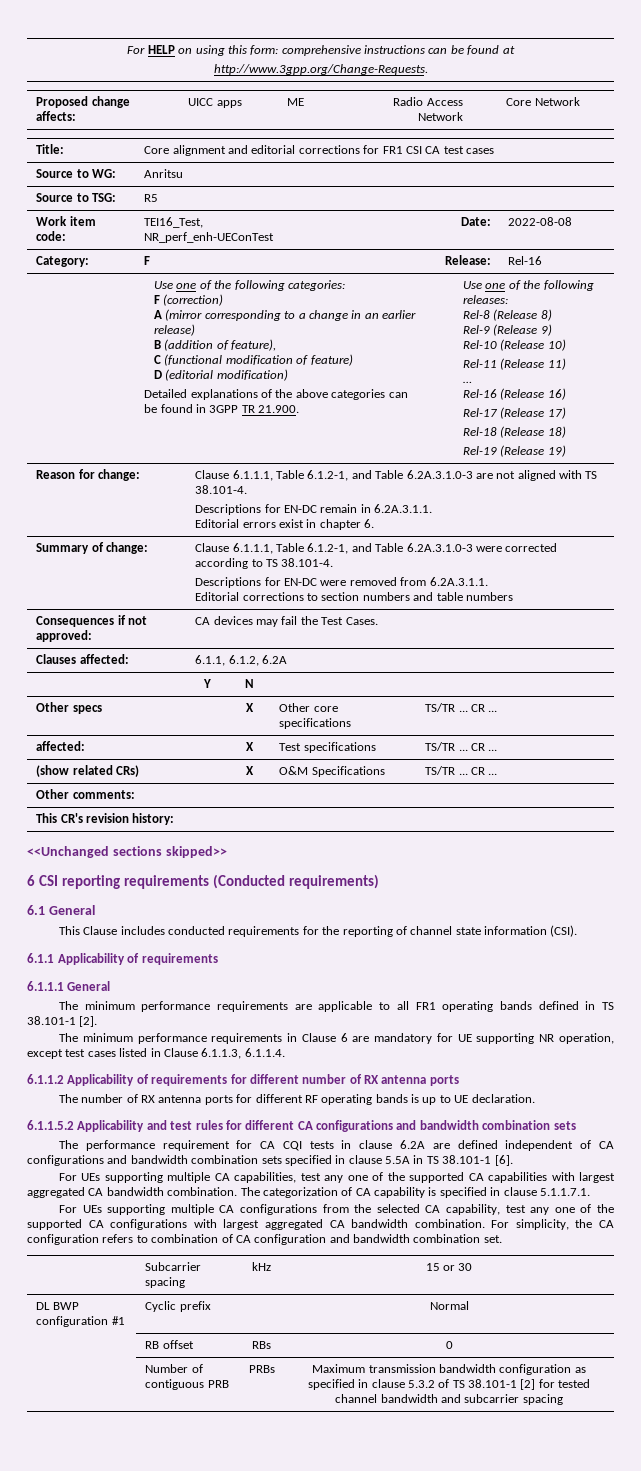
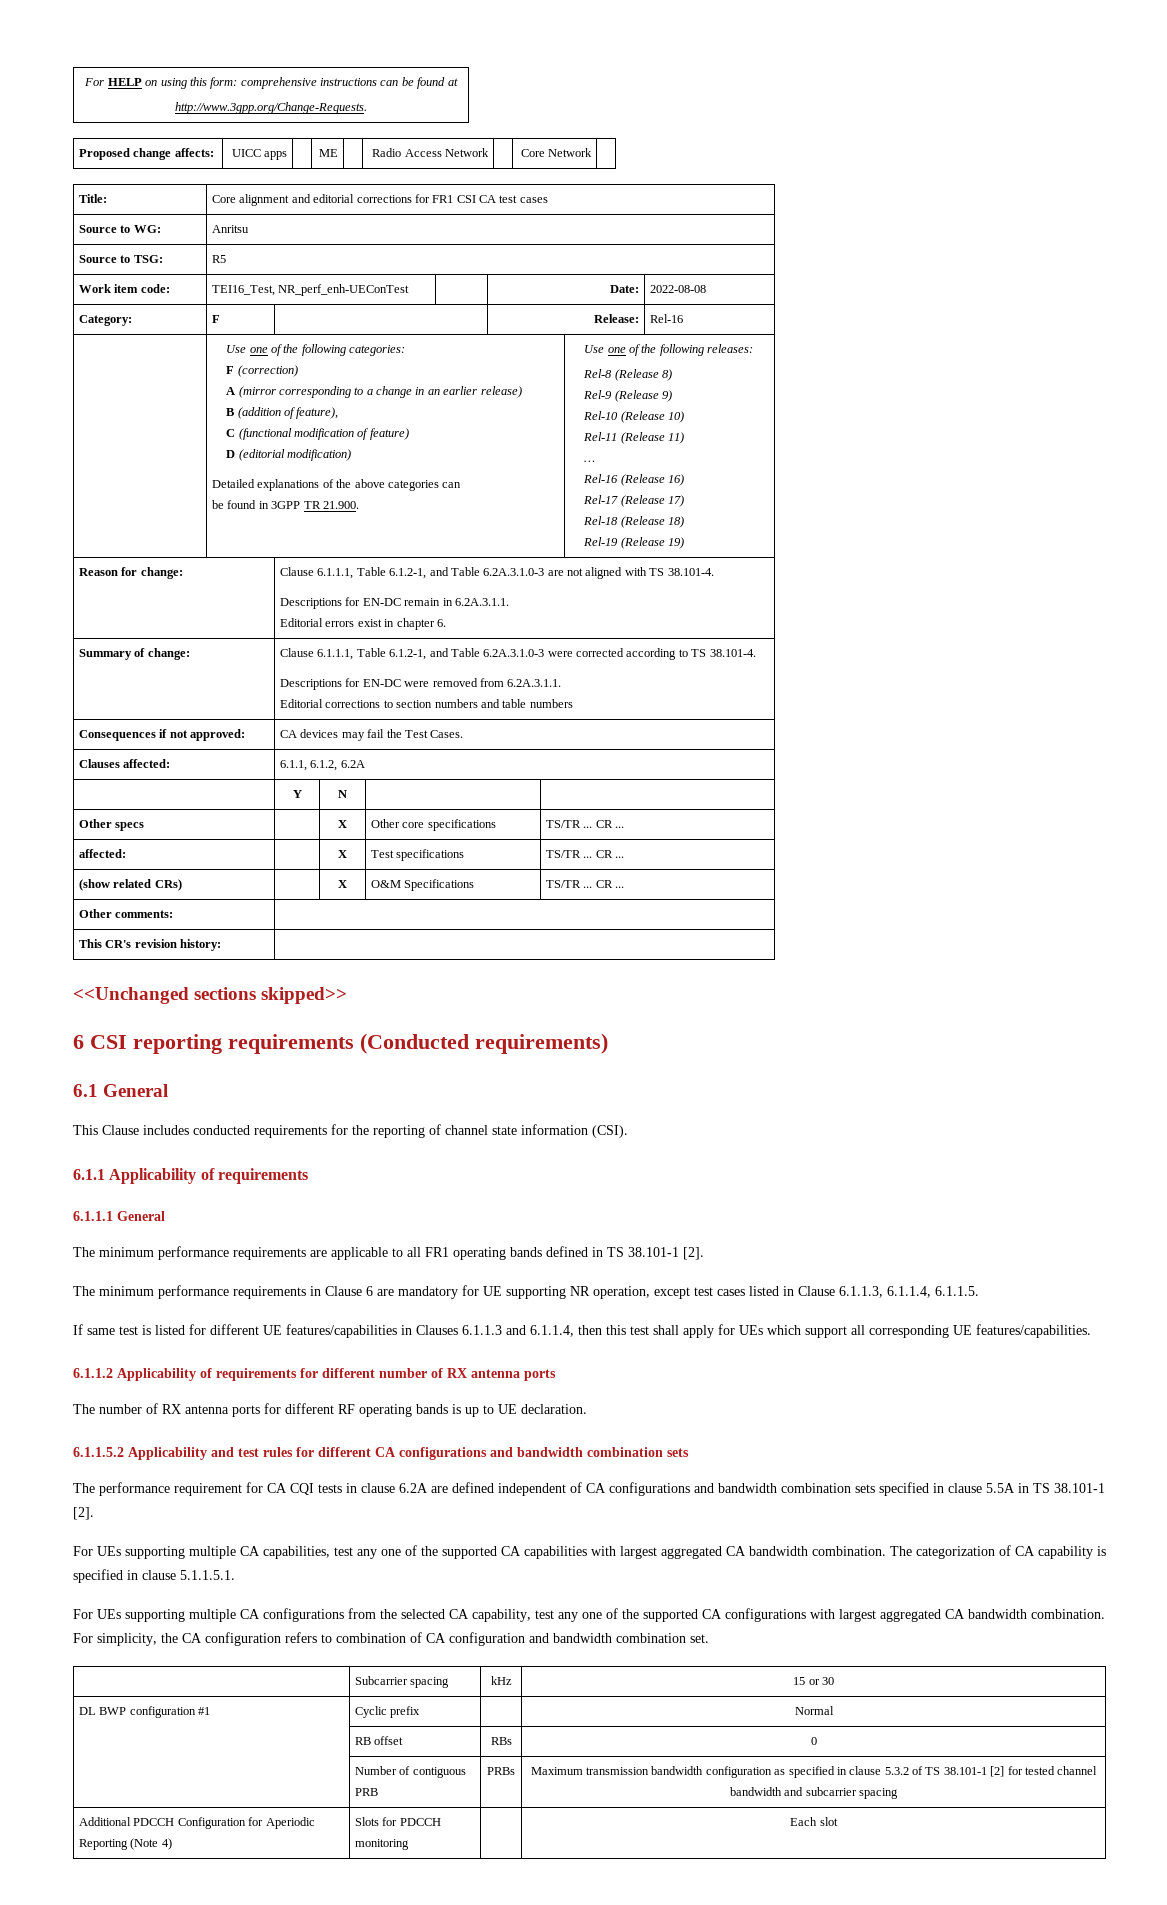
- The minimum performance requirements in Clause 6 are mandatory for UE supporting NR operation, except test cases listed in Clause 6.1.1.3, 6.1.1.4.
+ The minimum performance requirements in Clause 6 are mandatory for UE supporting NR operation, except test cases listed in Clause 6.1.1.3, 6.1.1.4, 6.1.1.5.
+ If same test is listed for different UE features/capabilities in Clauses 6.1.1.3 and 6.1.1.4, then this test shall apply for UEs which support all corresponding UE features/capabilities.
- The performance requirement for CA CQI tests in clause 6.2A are defined independent of CA configurations and bandwidth combination sets specified in clause 5.5A in TS 38.101-1 [6].
+ The performance requirement for CA CQI tests in clause 6.2A are defined independent of CA configurations and bandwidth combination sets specified in clause 5.5A in TS 38.101-1 [2].
- The categorization of CA capability is specified in clause 5.1.1.7.1.
+ The categorization of CA capability is specified in clause 5.1.1.5.1.
+ Additional PDCCH Configuration for Aperiodic Reporting (Note 4) | Slots for PDCCH monitoring | | Each slot

